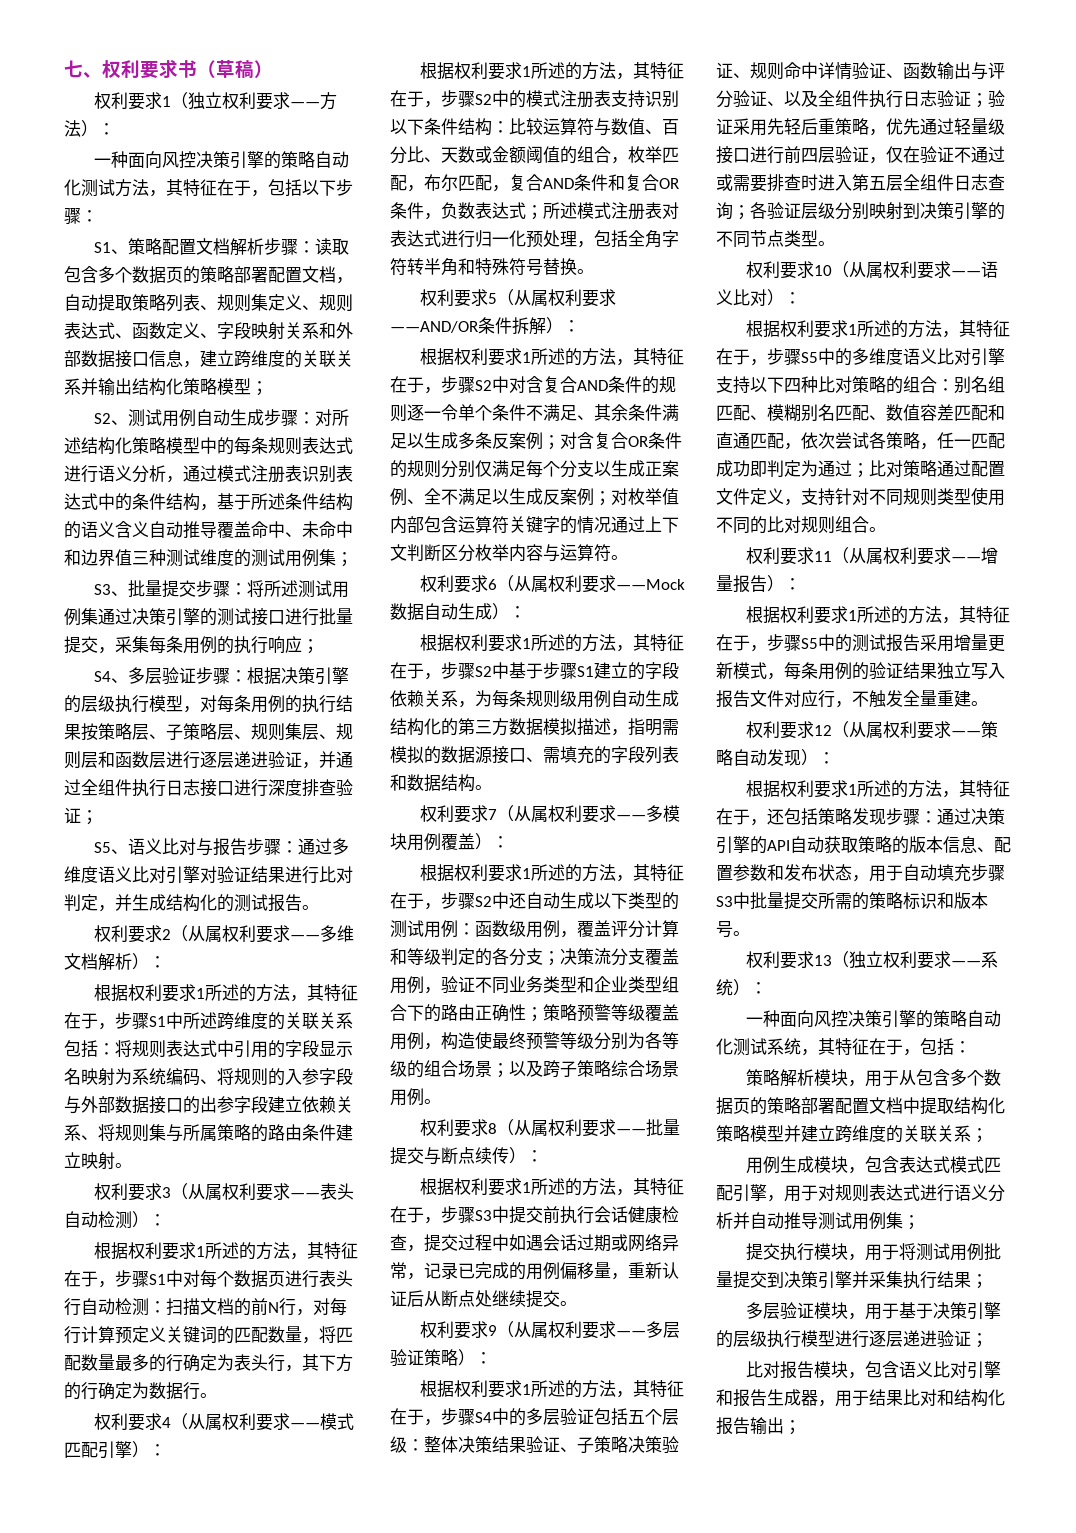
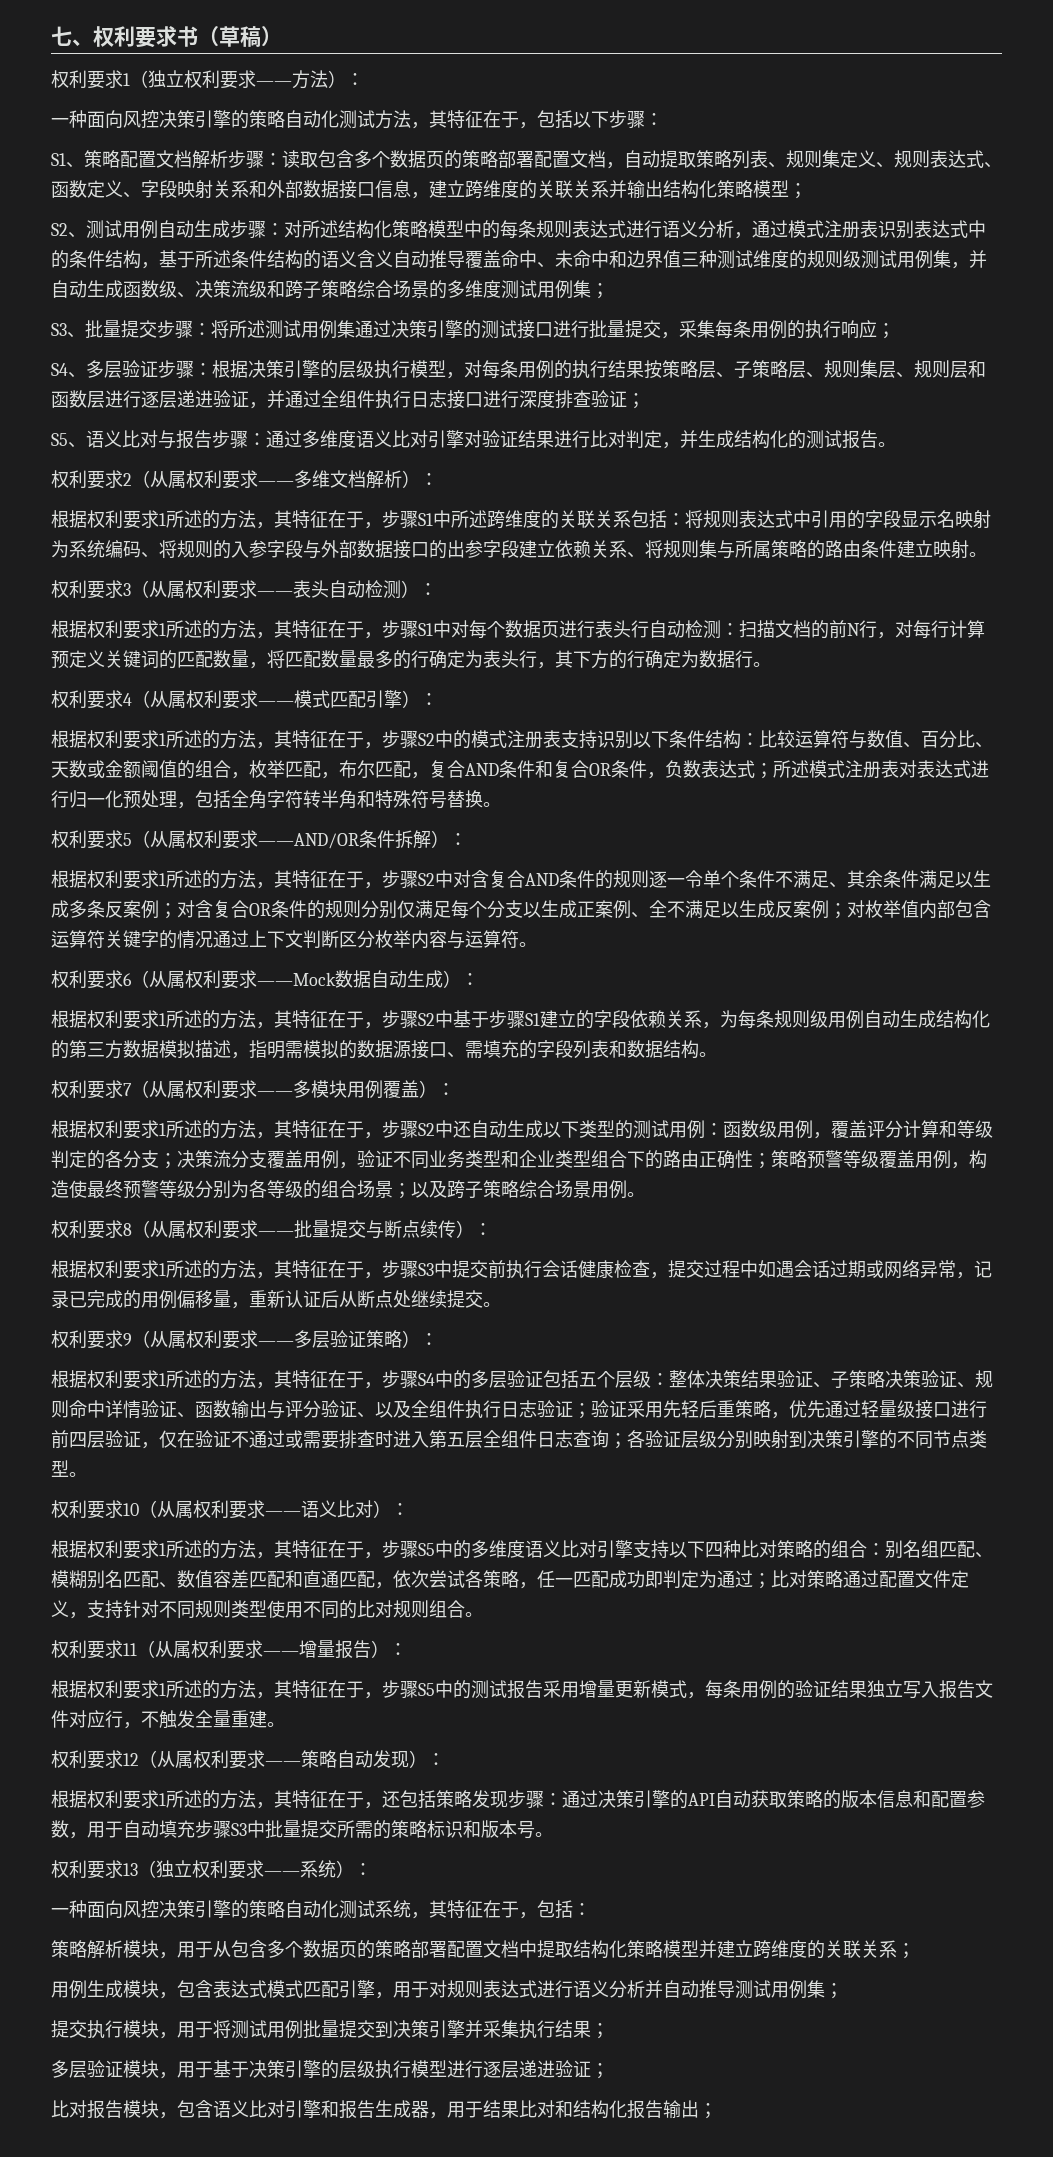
- S2、测试用例自动生成步骤：对所述结构化策略模型中的每条规则表达式进行语义分析，通过模式注册表识别表达式中的条件结构，基于所述条件结构的语义含义自动推导覆盖命中、未命中和边界值三种测试维度的测试用例集；
+ S2、测试用例自动生成步骤：对所述结构化策略模型中的每条规则表达式进行语义分析，通过模式注册表识别表达式中的条件结构，基于所述条件结构的语义含义自动推导覆盖命中、未命中和边界值三种测试维度的规则级测试用例集，并自动生成函数级、决策流级和跨子策略综合场景的多维度测试用例集；
- 根据权利要求1所述的方法，其特征在于，还包括策略发现步骤：通过决策引擎的API自动获取策略的版本信息、配置参数和发布状态，用于自动填充步骤S3中批量提交所需的策略标识和版本号。
+ 根据权利要求1所述的方法，其特征在于，还包括策略发现步骤：通过决策引擎的API自动获取策略的版本信息和配置参数，用于自动填充步骤S3中批量提交所需的策略标识和版本号。

